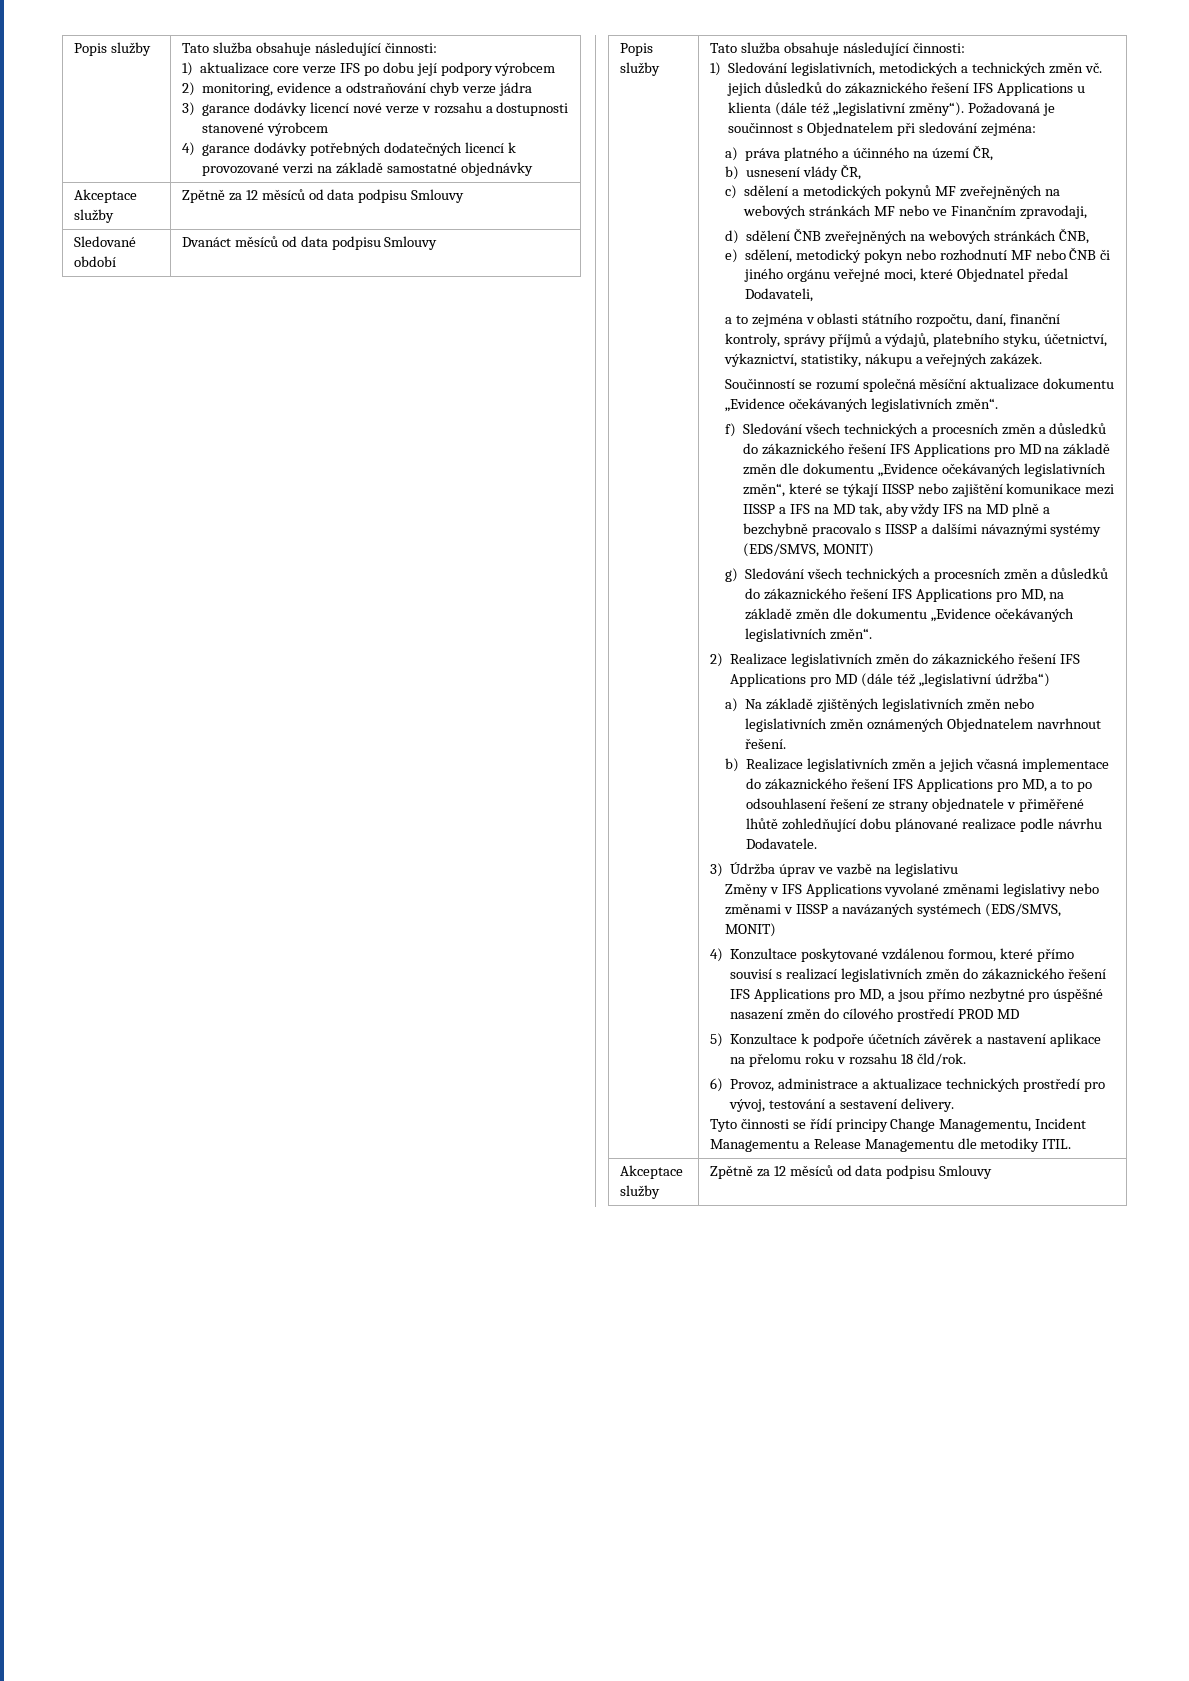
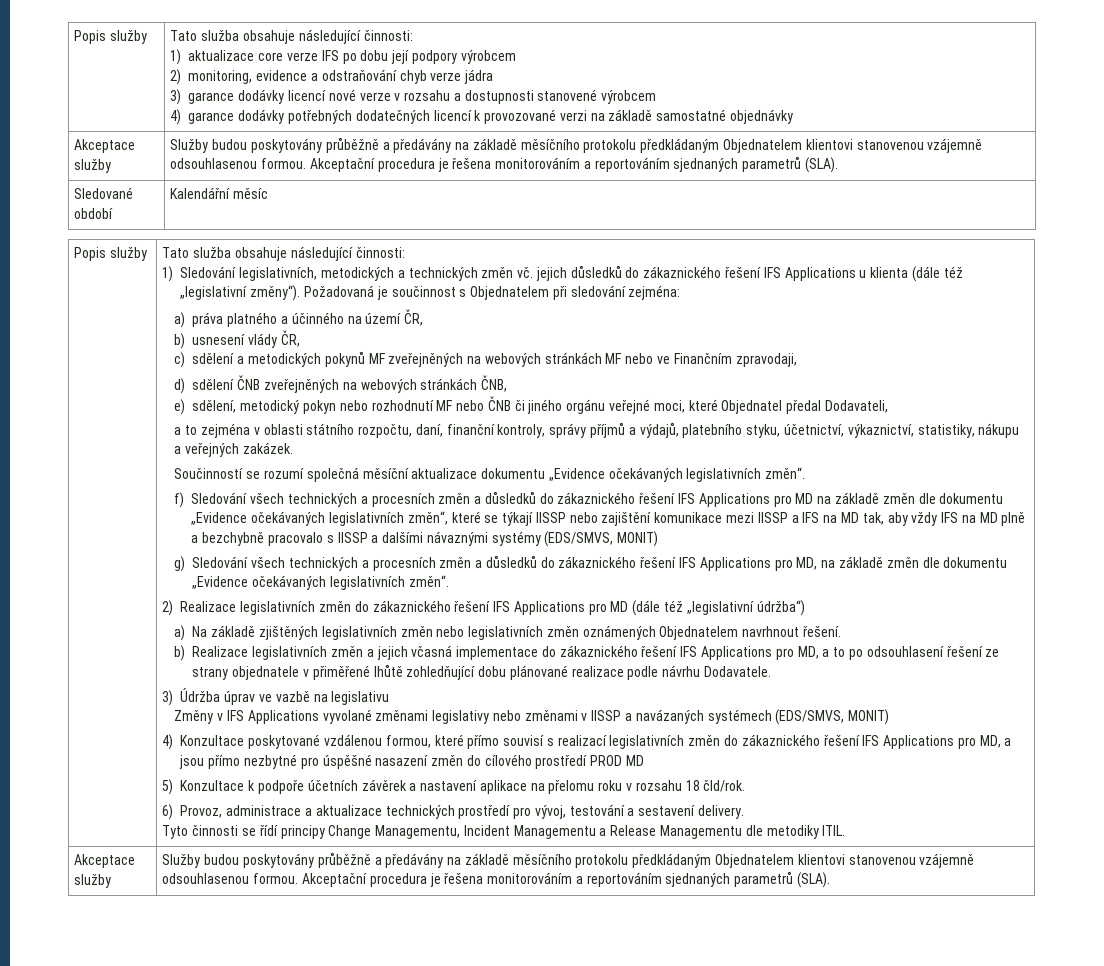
  4) garance dodávky potřebných dodatečných licencí k provozované verzi na základě samostatné objednávky
- Akceptace služby | Zpětně za 12 měsíců od data podpisu Smlouvy
- Sledované období | Dvanáct měsíců od data podpisu Smlouvy
+ Akceptace služby | Služby budou poskytovány průběžně a předávány na základě měsíčního protokolu předkládaným Objednatelem klientovi stanovenou vzájemně odsouhlasenou formou. Akceptační procedura je řešena monitorováním a reportováním sjednaných parametrů (SLA).
+ Sledované období | Kalendářní měsíc
  Tyto činnosti se řídí principy Change Managementu, Incident Managementu a Release Managementu dle metodiky ITIL.
- Akceptace služby | Zpětně za 12 měsíců od data podpisu Smlouvy
+ Akceptace služby | Služby budou poskytovány průběžně a předávány na základě měsíčního protokolu předkládaným Objednatelem klientovi stanovenou vzájemně odsouhlasenou formou. Akceptační procedura je řešena monitorováním a reportováním sjednaných parametrů (SLA).

